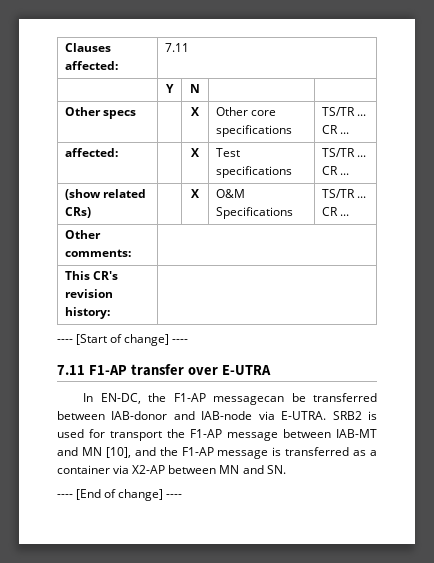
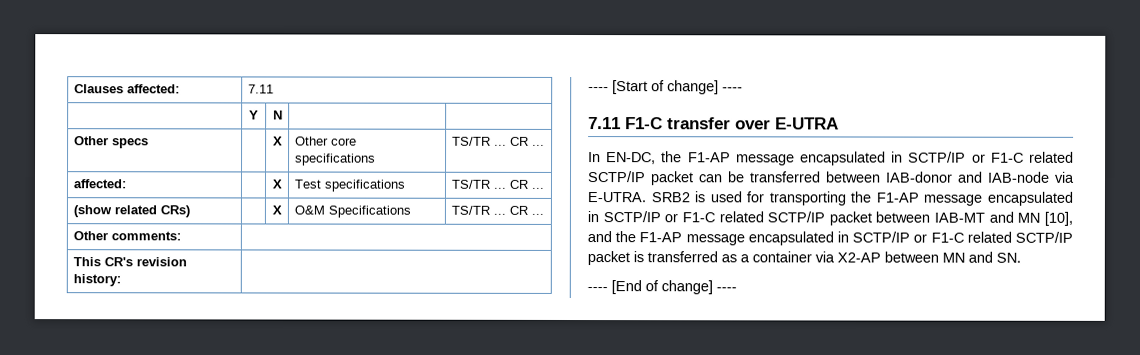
- 7.11 F1-AP transfer over E-UTRA
+ 7.11 F1-C transfer over E-UTRA
- In EN-DC, the F1-AP messagecan be transferred between IAB-donor and IAB-node via E-UTRA.
+ In EN-DC, the F1-AP message encapsulated in SCTP/IP or F1-C related SCTP/IP packet can be transferred between IAB-donor and IAB-node via E-UTRA.
- SRB2 is used for transport the F1-AP message between IAB-MT and MN [10], and the F1-AP message is transferred as a container via X2-AP between MN and SN.
+ SRB2 is used for transporting the F1-AP message encapsulated in SCTP/IP or F1-C related SCTP/IP packet between IAB-MT and MN [10], and the F1-AP message encapsulated in SCTP/IP or F1-C related SCTP/IP packet is transferred as a container via X2-AP between MN and SN.

